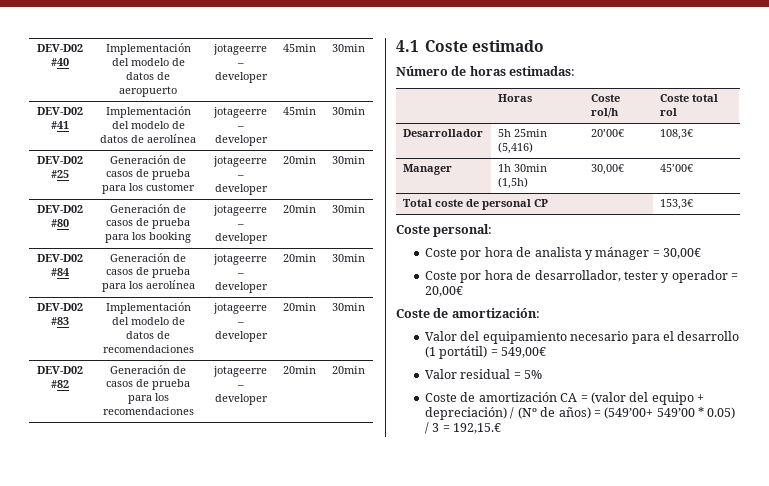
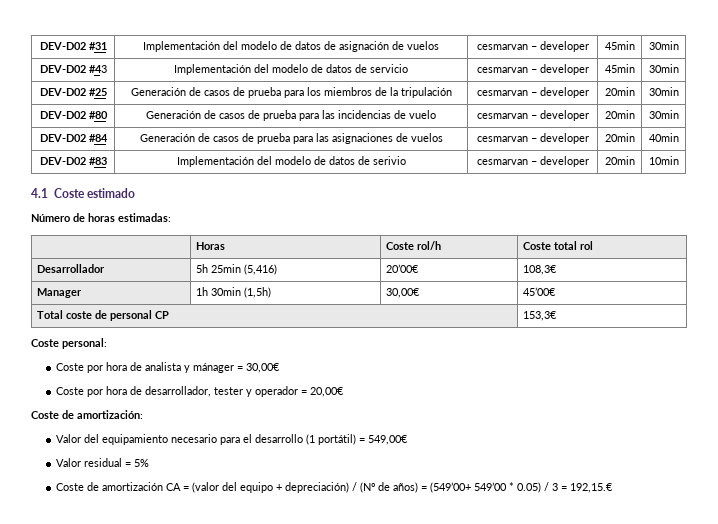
- DEV-D02 #40 | Implementación del modelo de datos de aeropuerto | jotageerre – developer | 45min | 30min
- DEV-D02 #41 | Implementación del modelo de datos de aerolínea | jotageerre – developer | 45min | 30min
+ DEV-D02 #31 | Implementación del modelo de datos de asignación de vuelos | cesmarvan – developer | 45min | 30min
+ DEV-D02 #43 | Implementación del modelo de datos de servicio | cesmarvan – developer | 45min | 30min
- DEV-D02 #25 | Generación de casos de prueba para los customer | jotageerre – developer | 20min | 30min
+ DEV-D02 #25 | Generación de casos de prueba para los miembros de la tripulación | cesmarvan – developer | 20min | 30min
- DEV-D02 #80 | Generación de casos de prueba para los booking | jotageerre – developer | 20min | 30min
+ DEV-D02 #80 | Generación de casos de prueba para las incidencias de vuelo | cesmarvan – developer | 20min | 30min
- DEV-D02 #84 | Generación de casos de prueba para los aerolínea | jotageerre – developer | 20min | 30min
+ DEV-D02 #84 | Generación de casos de prueba para las asignaciones de vuelos | cesmarvan – developer | 20min | 40min
- DEV-D02 #83 | Implementación del modelo de datos de recomendaciones | jotageerre – developer | 20min | 30min
- DEV-D02 #82 | Generación de casos de prueba para los recomendaciones | jotageerre – developer | 20min | 20min
+ DEV-D02 #83 | Implementación del modelo de datos de serivio | cesmarvan – developer | 20min | 10min

